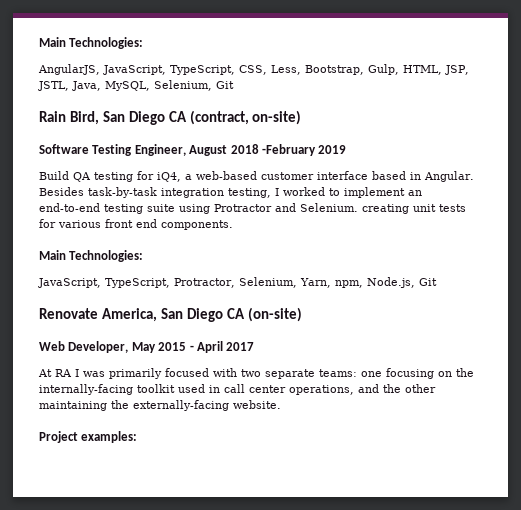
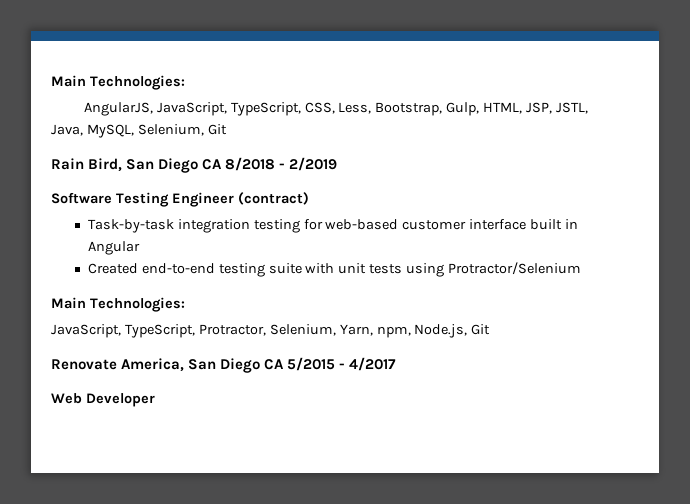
- Rain Bird, San Diego CA (contract, on-site)
+ Rain Bird, San Diego CA 8/2018 - 2/2019
- Software Testing Engineer, August 2018 -February 2019
- Build QA testing for iQ4, a web-based customer interface based in Angular. Besides task-by-task integration testing, I worked to implement an end-to-end testing suite using Protractor and Selenium. creating unit tests for various front end components.
+ Software Testing Engineer (contract)
+ Task-by-task integration testing for web-based customer interface built in Angular
+ Created end-to-end testing suite with unit tests using Protractor/Selenium
- Renovate America, San Diego CA (on-site)
- Web Developer, May 2015 - April 2017
- At RA I was primarily focused with two separate teams: one focusing on the internally-facing toolkit used in call center operations, and the other maintaining the externally-facing website.
- Project examples:
+ Renovate America, San Diego CA 5/2015 - 4/2017
+ Web Developer

